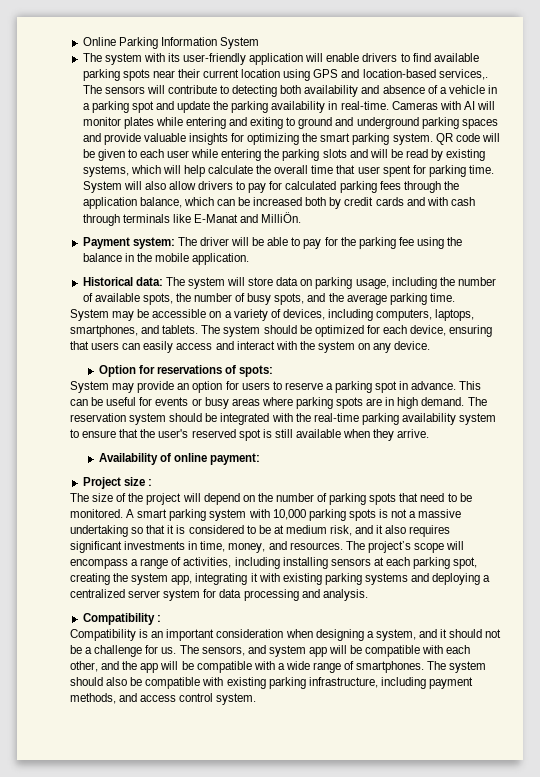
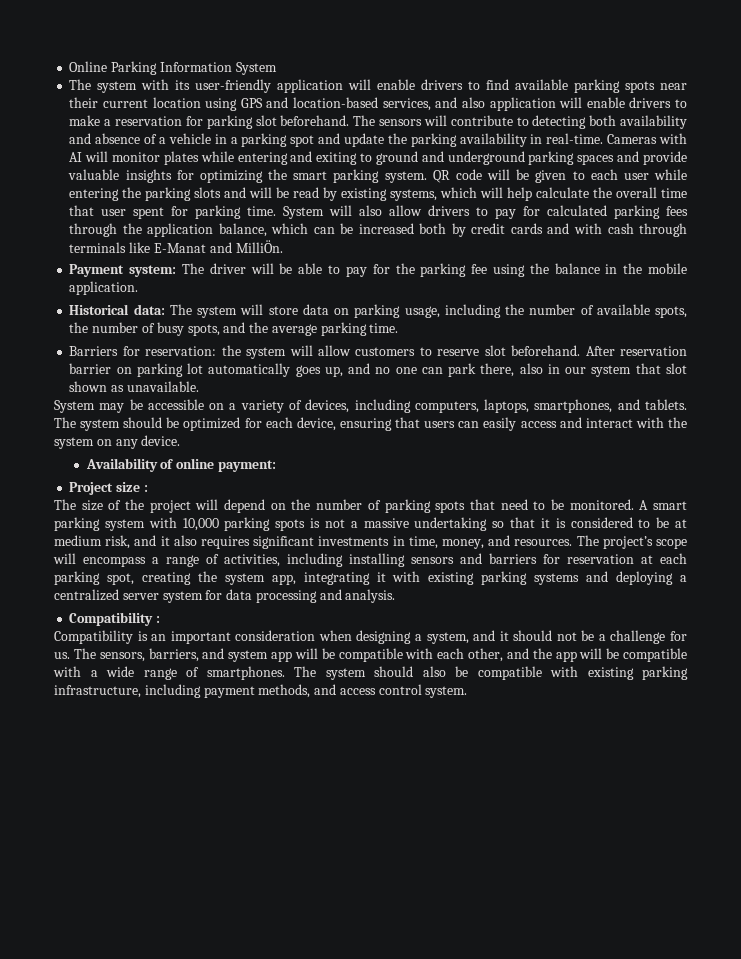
- The system with its user-friendly application will enable drivers to find available parking spots near their current location using GPS and location-based services,.
+ The system with its user-friendly application will enable drivers to find available parking spots near their current location using GPS and location-based services, and also application will enable drivers to make a reservation for parking slot beforehand.
+ Barriers for reservation: the system will allow customers to reserve slot beforehand. After reservation barrier on parking lot automatically goes up, and no one can park there, also in our system that slot shown as unavailable.
- Option for reservations of spots:
- System may provide an option for users to reserve a parking spot in advance. This can be useful for events or busy areas where parking spots are in high demand. The reservation system should be integrated with the real-time parking availability system to ensure that the user's reserved spot is still available when they arrive.
- The project’s scope will encompass a range of activities, including installing sensors at each parking spot, creating the system app, integrating it with existing parking systems and deploying a centralized server system for data processing and analysis.
+ The project’s scope will encompass a range of activities, including installing sensors and barriers for reservation at each parking spot, creating the system app, integrating it with existing parking systems and deploying a centralized server system for data processing and analysis.
- The sensors, and system app will be compatible with each other, and the app will be compatible with a wide range of smartphones.
+ The sensors, barriers, and system app will be compatible with each other, and the app will be compatible with a wide range of smartphones.

